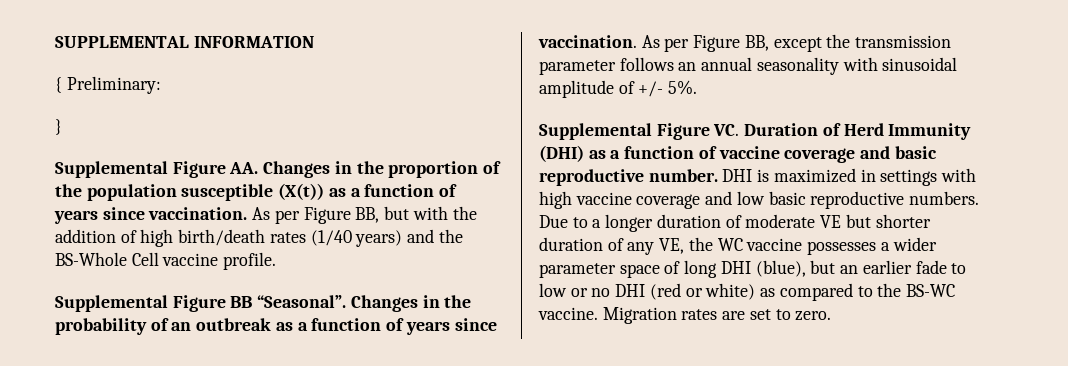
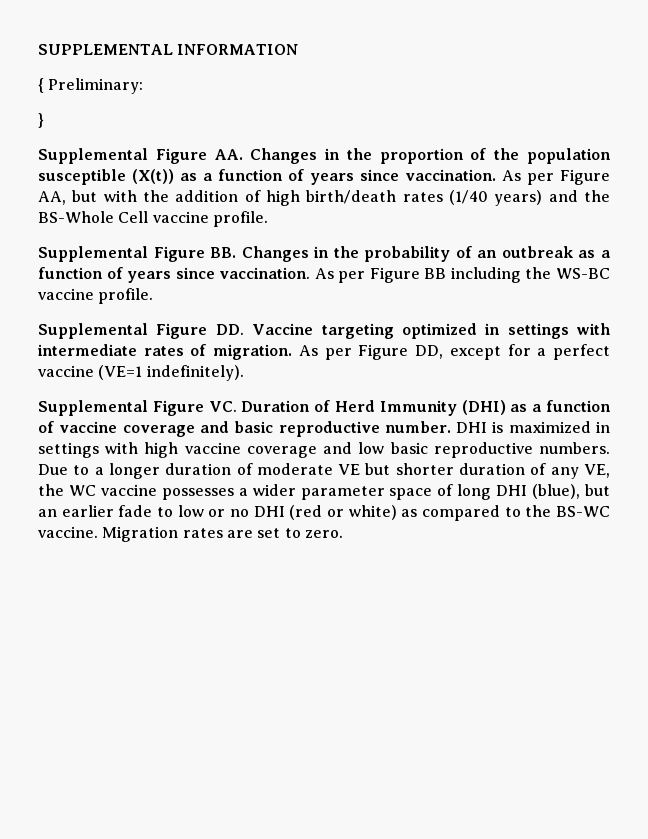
- As per Figure BB, but with the addition of high birth/death rates (1/40 years) and the BS-Whole Cell vaccine profile.
+ As per Figure AA, but with the addition of high birth/death rates (1/40 years) and the BS-Whole Cell vaccine profile.
- Supplemental Figure BB “Seasonal”. Changes in the probability of an outbreak as a function of years since vaccination.
+ Supplemental Figure BB. Changes in the probability of an outbreak as a function of years since vaccination.
- As per Figure BB, except the transmission parameter follows an annual seasonality with sinusoidal amplitude of +/- 5%.
+ As per Figure BB including the WS-BC vaccine profile.
+ Supplemental Figure DD. Vaccine targeting optimized in settings with intermediate rates of migration. As per Figure DD, except for a perfect vaccine (VE=1 indefinitely).

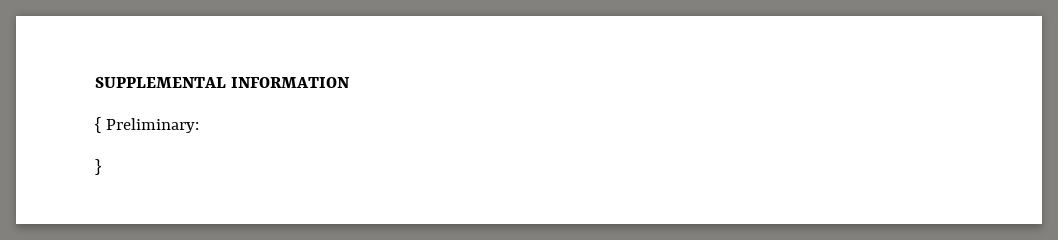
- Supplemental Figure AA. Changes in the proportion of the population susceptible (X(t)) as a function of years since vaccination. As per Figure AA, but with the addition of high birth/death rates (1/40 years) and the BS-Whole Cell vaccine profile.
- Supplemental Figure BB. Changes in the probability of an outbreak as a function of years since vaccination. As per Figure BB including the WS-BC vaccine profile.
- Supplemental Figure DD. Vaccine targeting optimized in settings with intermediate rates of migration. As per Figure DD, except for a perfect vaccine (VE=1 indefinitely).
- Supplemental Figure VC. Duration of Herd Immunity (DHI) as a function of vaccine coverage and basic reproductive number. DHI is maximized in settings with high vaccine coverage and low basic reproductive numbers. Due to a longer duration of moderate VE but shorter duration of any VE, the WC vaccine possesses a wider parameter space of long DHI (blue), but an earlier fade to low or no DHI (red or white) as compared to the BS-WC vaccine. Migration rates are set to zero.

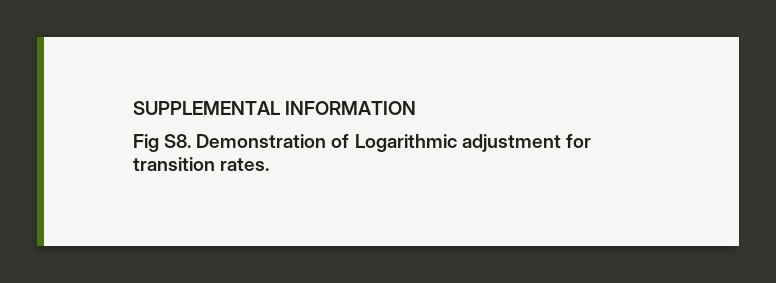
- { Preliminary:
- }
+ Fig S8. Demonstration of Logarithmic adjustment for transition rates.

